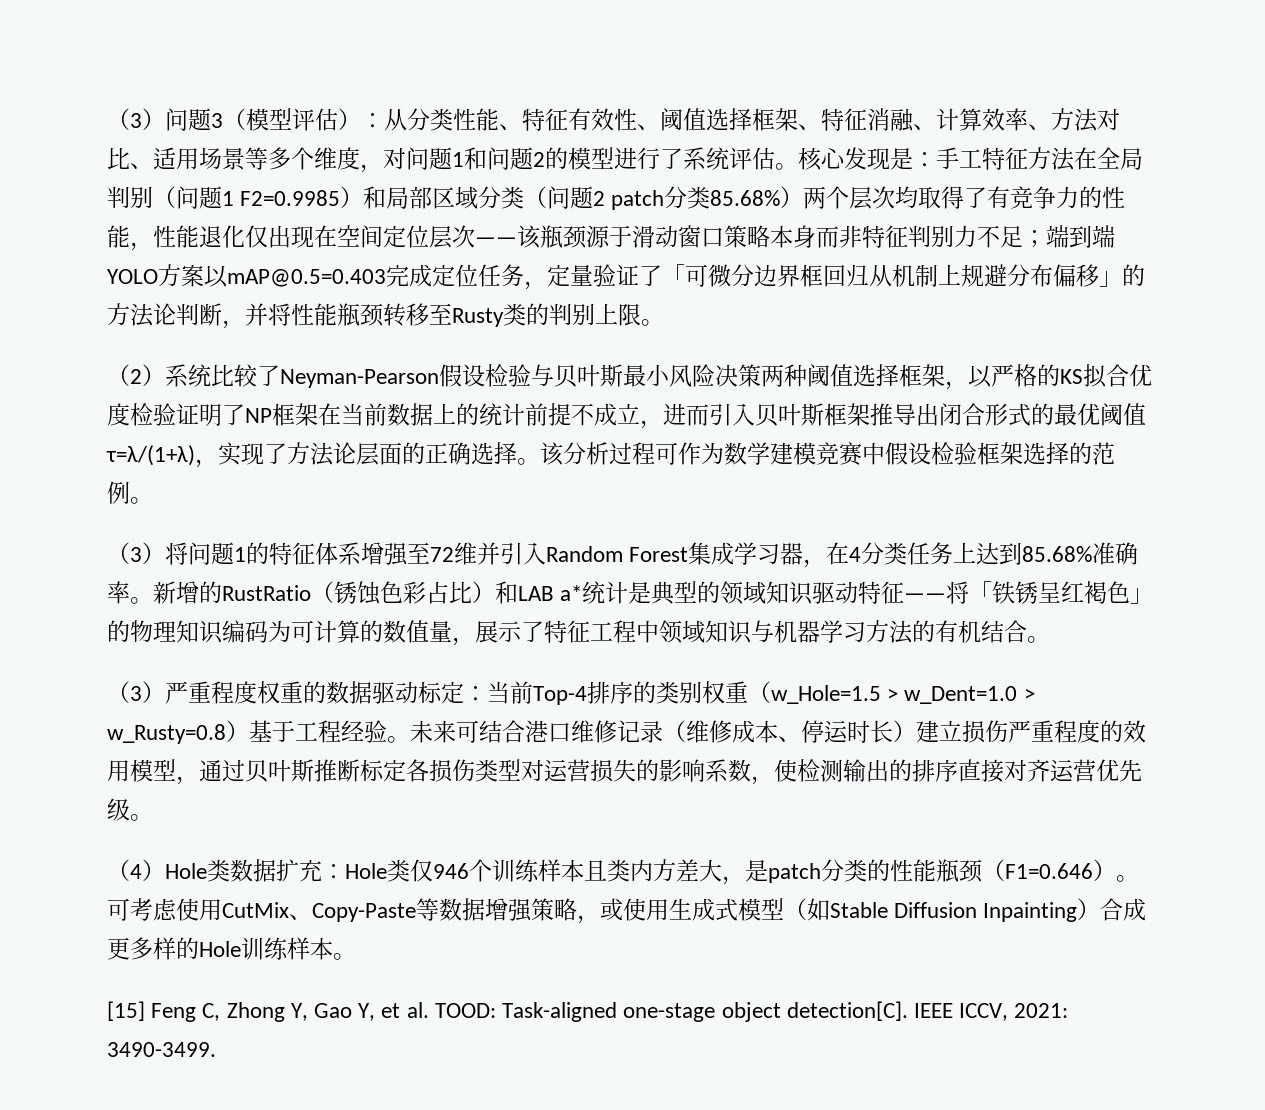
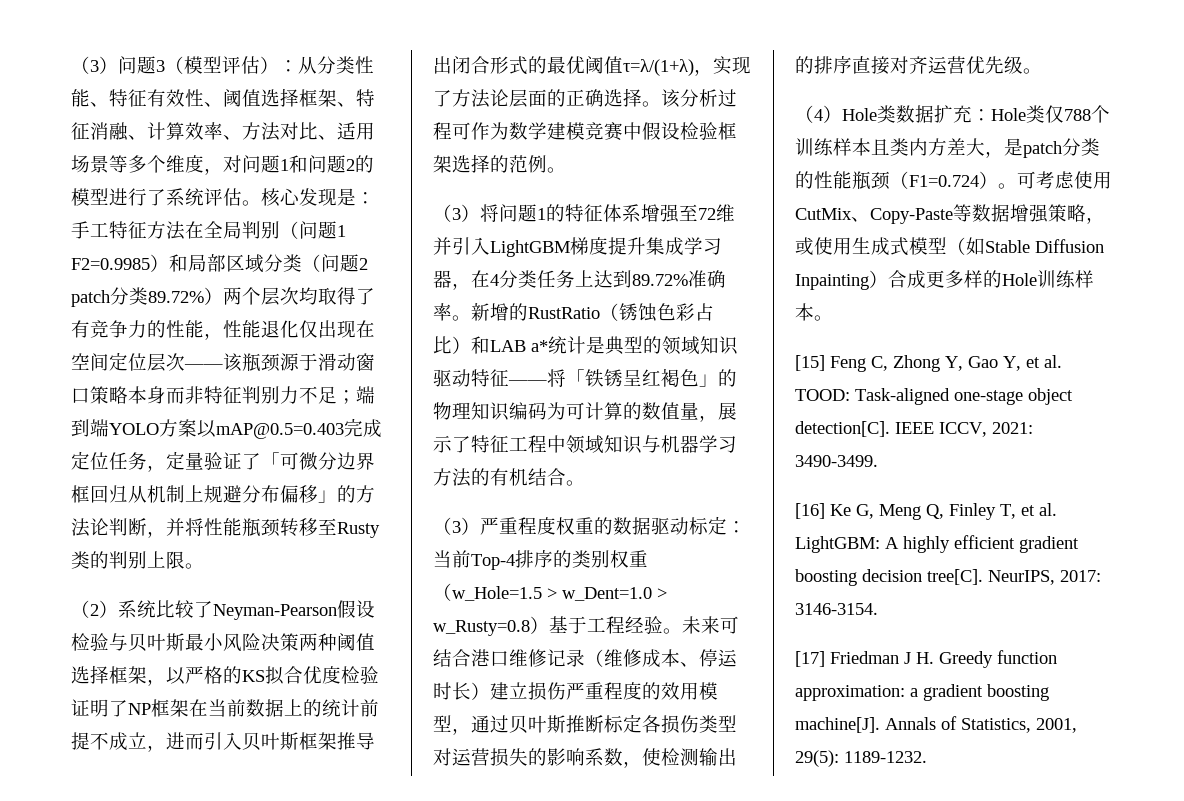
- 手工特征方法在全局判别（问题1 F2=0.9985）和局部区域分类（问题2 patch分类85.68%）两个层次均取得了有竞争力的性能，性能退化仅出现在空间定位层次——该瓶颈源于滑动窗口策略本身而非特征判别力不足；
+ 手工特征方法在全局判别（问题1 F2=0.9985）和局部区域分类（问题2 patch分类89.72%）两个层次均取得了有竞争力的性能，性能退化仅出现在空间定位层次——该瓶颈源于滑动窗口策略本身而非特征判别力不足；
- （3）将问题1的特征体系增强至72维并引入Random Forest集成学习器，在4分类任务上达到85.68%准确率。
+ （3）将问题1的特征体系增强至72维并引入LightGBM梯度提升集成学习器，在4分类任务上达到89.72%准确率。
- （4）Hole类数据扩充：Hole类仅946个训练样本且类内方差大，是patch分类的性能瓶颈（F1=0.646）。
+ （4）Hole类数据扩充：Hole类仅788个训练样本且类内方差大，是patch分类的性能瓶颈（F1=0.724）。
+ [16] Ke G, Meng Q, Finley T, et al. LightGBM: A highly efficient gradient boosting decision tree[C]. NeurIPS, 2017: 3146-3154.
+ [17] Friedman J H. Greedy function approximation: a gradient boosting machine[J]. Annals of Statistics, 2001, 29(5): 1189-1232.

